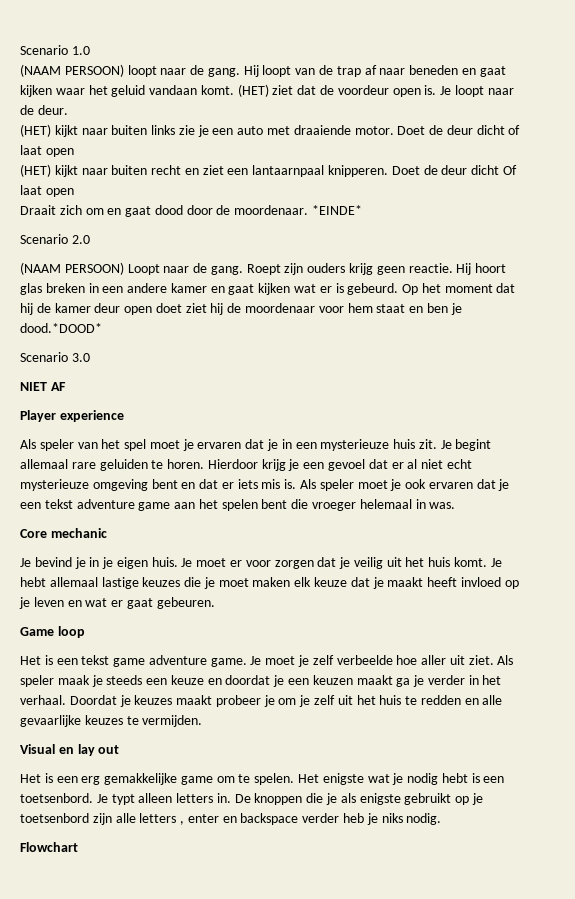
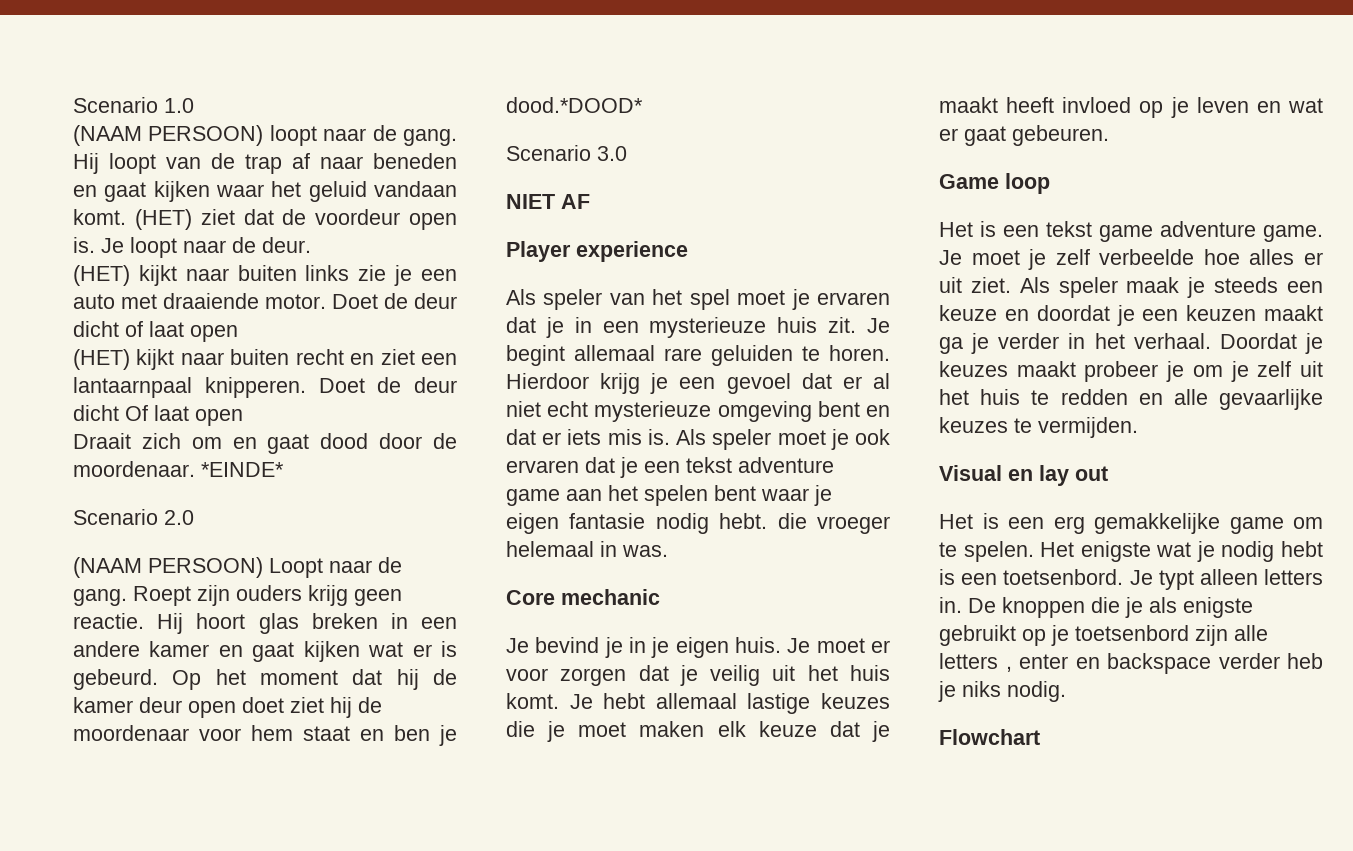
- Als speler moet je ook ervaren dat je een tekst adventure game aan het spelen bent die vroeger helemaal in was.
+ Als speler moet je ook ervaren dat je een tekst adventure game aan het spelen bent waar je eigen fantasie nodig hebt. die vroeger helemaal in was.
- Je moet je zelf verbeelde hoe aller uit ziet.
+ Je moet je zelf verbeelde hoe alles er uit ziet.

